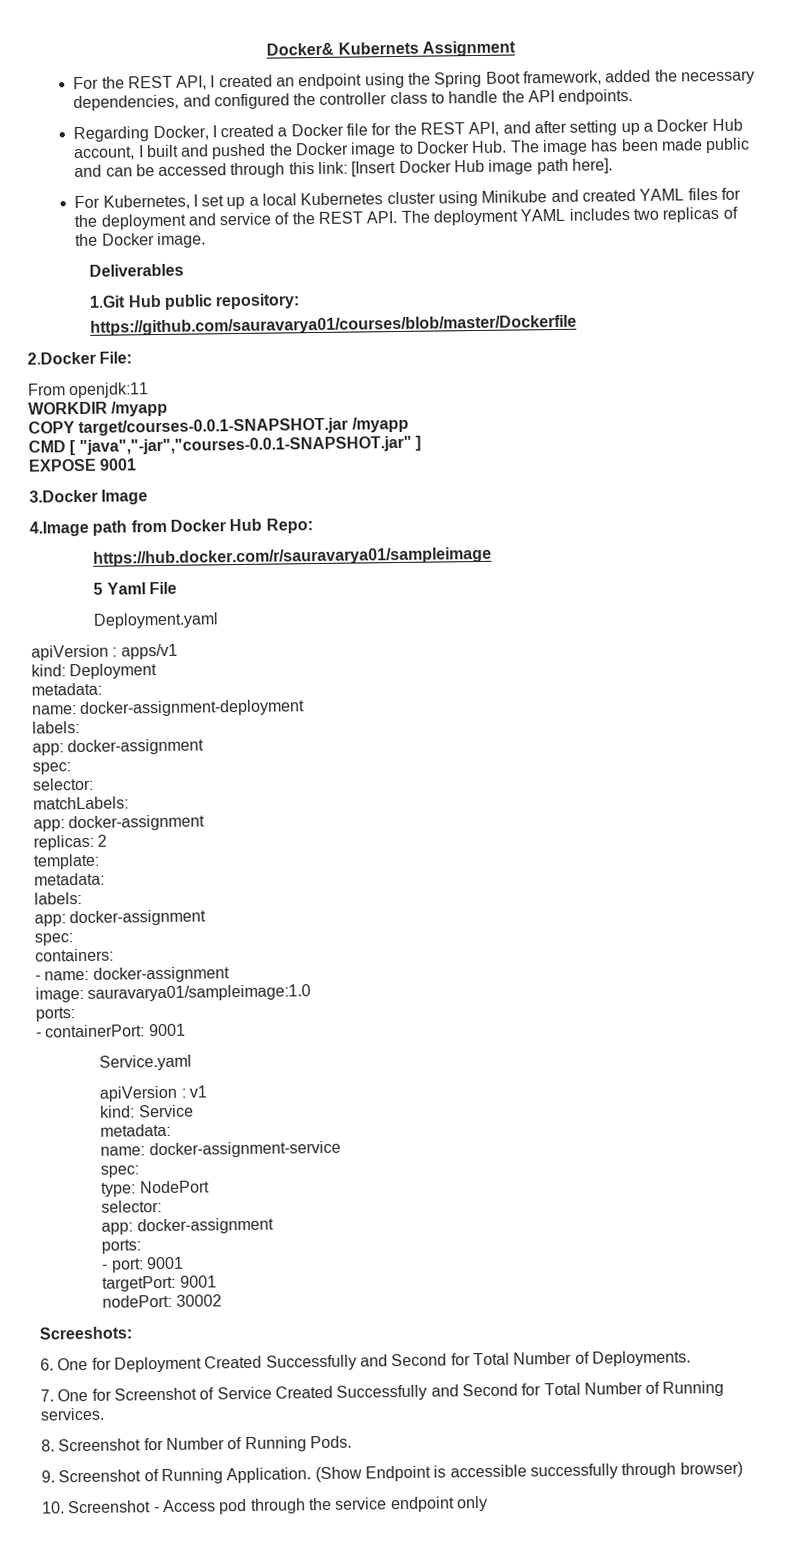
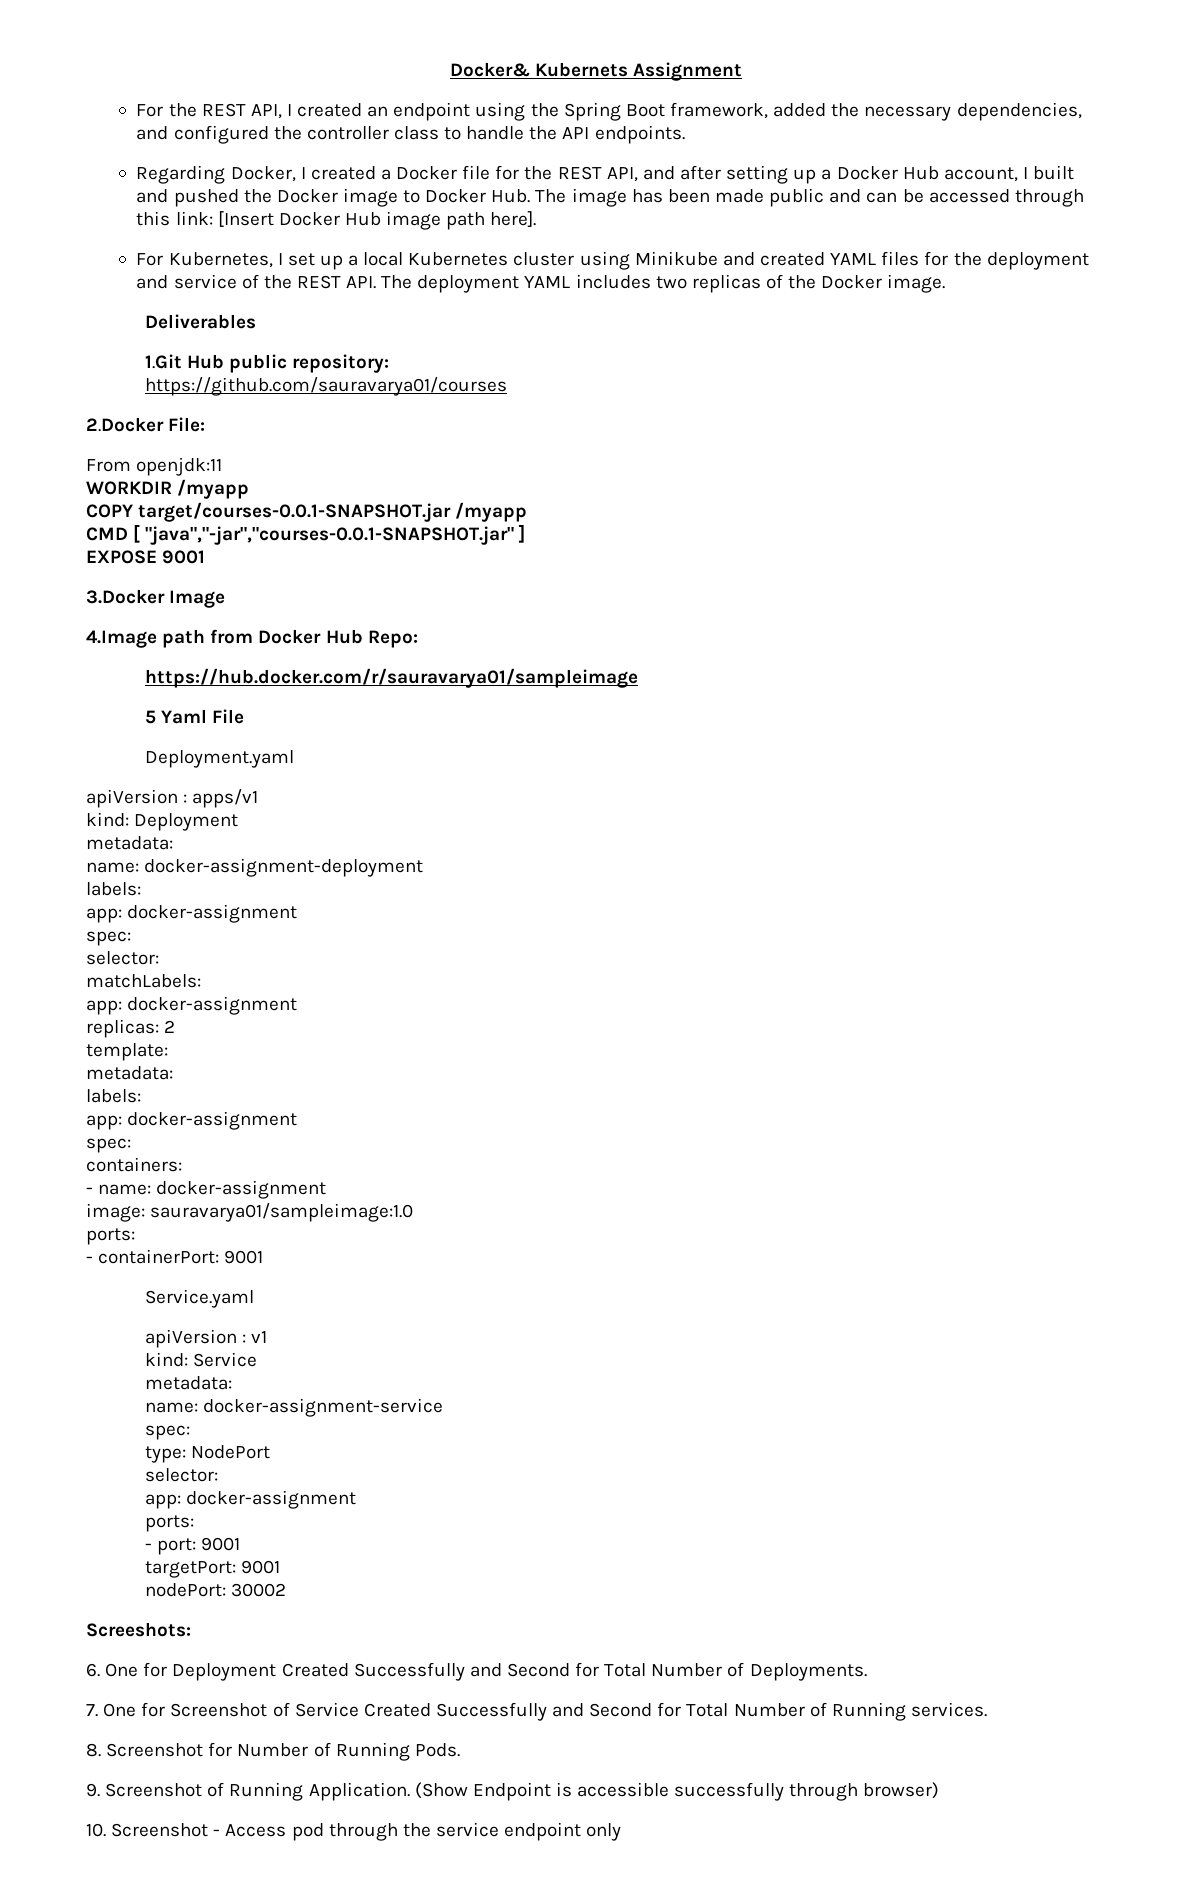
- https://github.com/sauravarya01/courses/blob/master/Dockerfile
+ https://github.com/sauravarya01/courses

